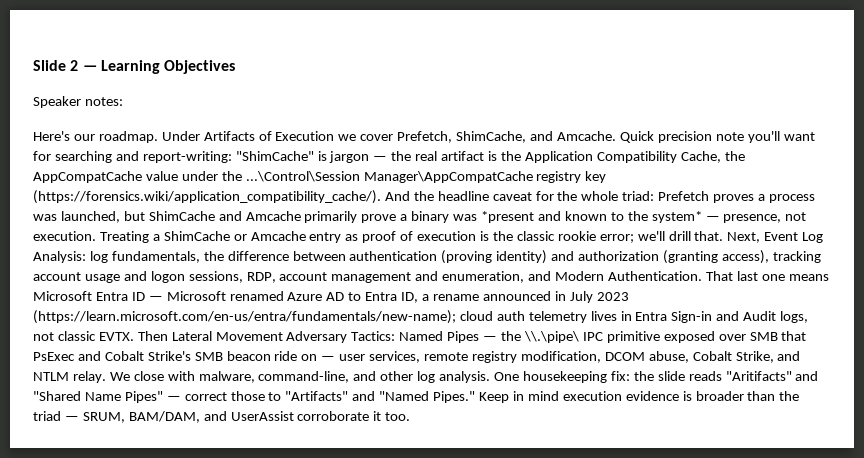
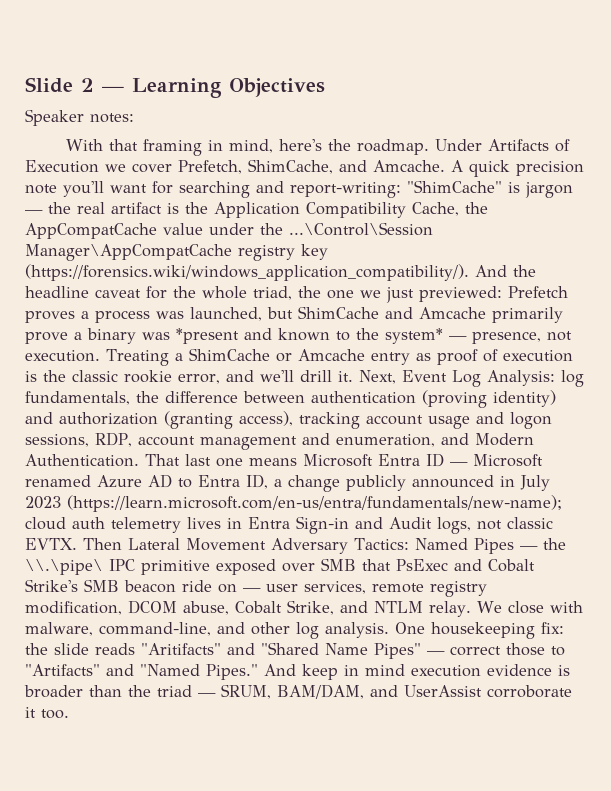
- Here's our roadmap.
+ With that framing in mind, here's the roadmap.
- Quick precision note you'll want for searching and report-writing:
+ A quick precision note you'll want for searching and report-writing:
- "ShimCache" is jargon — the real artifact is the Application Compatibility Cache, the AppCompatCache value under the ...\Control\Session Manager\AppCompatCache registry key (https://forensics.wiki/application_compatibility_cache/). And the headline caveat for the whole triad:
+ "ShimCache" is jargon — the real artifact is the Application Compatibility Cache, the AppCompatCache value under the ...\Control\Session Manager\AppCompatCache registry key (https://forensics.wiki/windows_application_compatibility/). And the headline caveat for the whole triad, the one we just previewed:
- Treating a ShimCache or Amcache entry as proof of execution is the classic rookie error; we'll drill that.
+ Treating a ShimCache or Amcache entry as proof of execution is the classic rookie error, and we'll drill it.
- That last one means Microsoft Entra ID — Microsoft renamed Azure AD to Entra ID, a rename announced in July 2023 (https://learn.microsoft.com/en-us/entra/fundamentals/new-name); cloud auth telemetry lives in Entra Sign-in and Audit logs, not classic EVTX.
+ That last one means Microsoft Entra ID — Microsoft renamed Azure AD to Entra ID, a change publicly announced in July 2023 (https://learn.microsoft.com/en-us/entra/fundamentals/new-name); cloud auth telemetry lives in Entra Sign-in and Audit logs, not classic EVTX.
- Keep in mind execution evidence is broader than the triad — SRUM, BAM/DAM, and UserAssist corroborate it too.
+ And keep in mind execution evidence is broader than the triad — SRUM, BAM/DAM, and UserAssist corroborate it too.

